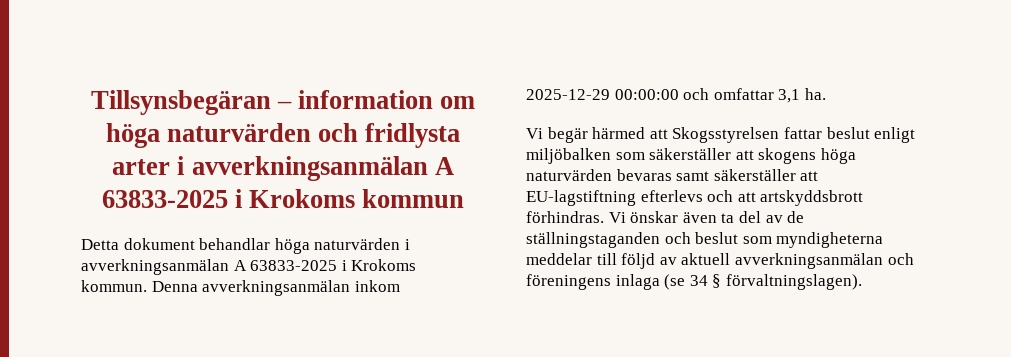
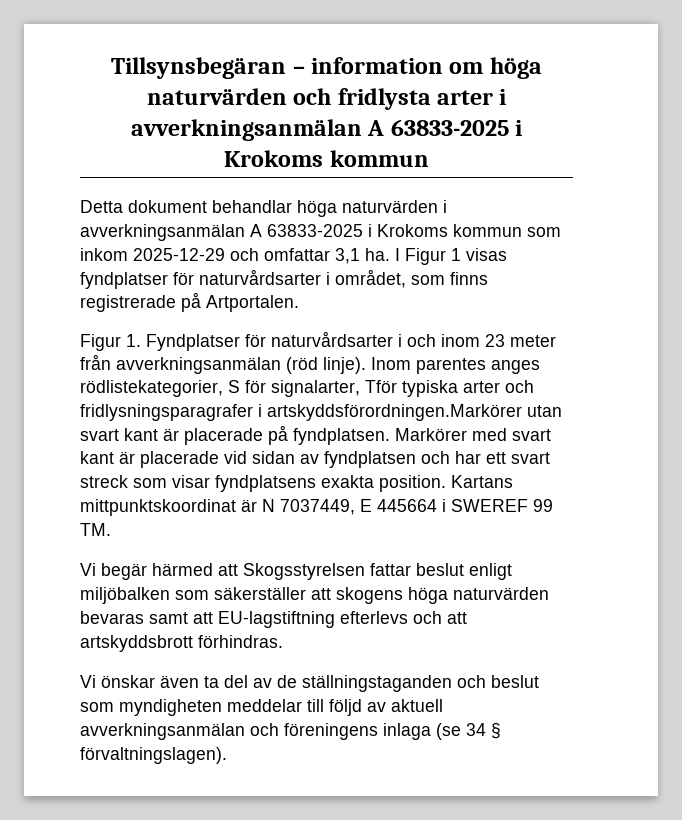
- Detta dokument behandlar höga naturvärden i avverkningsanmälan A 63833-2025 i Krokoms kommun. Denna avverkningsanmälan inkom 2025-12-29 00:00:00 och omfattar 3,1 ha.
+ Detta dokument behandlar höga naturvärden i avverkningsanmälan A 63833-2025 i Krokoms kommun som inkom 2025-12-29 och omfattar 3,1 ha. I Figur 1 visas fyndplatser för naturvårdsarter i området, som finns registrerade på Artportalen.
+ Figur 1. Fyndplatser för naturvårdsarter i och inom 23 meter från avverkningsanmälan (röd linje). Inom parentes anges rödlistekategorier, S för signalarter, Tför typiska arter och fridlysningsparagrafer i artskyddsförordningen.Markörer utan svart kant är placerade på fyndplatsen. Markörer med svart kant är placerade vid sidan av fyndplatsen och har ett svart streck som visar fyndplatsens exakta position. Kartans mittpunktskoordinat är N 7037449, E 445664 i SWEREF 99 TM.
- Vi begär härmed att Skogsstyrelsen fattar beslut enligt miljöbalken som säkerställer att skogens höga naturvärden bevaras samt säkerställer att EU-lagstiftning efterlevs och att artskyddsbrott förhindras. Vi önskar även ta del av de ställningstaganden och beslut som myndigheterna meddelar till följd av aktuell avverkningsanmälan och föreningens inlaga (se 34 § förvaltningslagen).
+ Vi begär härmed att Skogsstyrelsen fattar beslut enligt miljöbalken som säkerställer att skogens höga naturvärden bevaras samt att EU-lagstiftning efterlevs och att artskyddsbrott förhindras.
+ Vi önskar även ta del av de ställningstaganden och beslut som myndigheten meddelar till följd av aktuell avverkningsanmälan och föreningens inlaga (se 34 § förvaltningslagen).

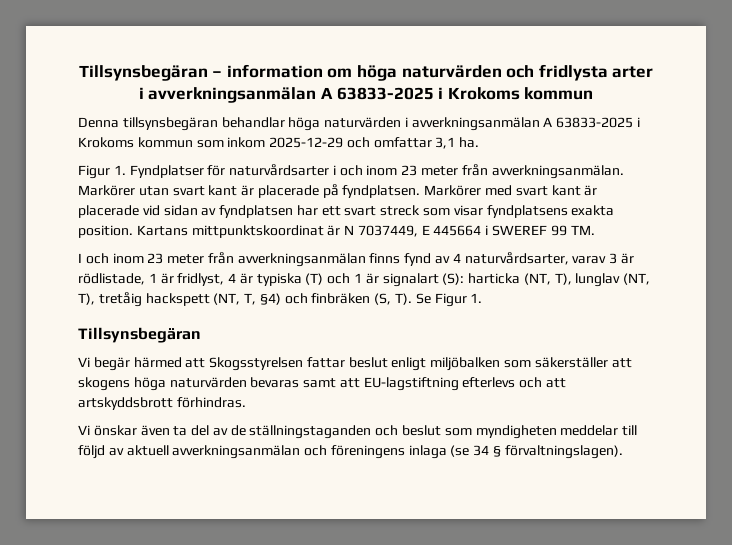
- Detta dokument behandlar höga naturvärden i avverkningsanmälan A 63833-2025 i Krokoms kommun som inkom 2025-12-29 och omfattar 3,1 ha. I Figur 1 visas fyndplatser för naturvårdsarter i området, som finns registrerade på Artportalen.
+ Denna tillsynsbegäran behandlar höga naturvärden i avverkningsanmälan A 63833-2025 i Krokoms kommun som inkom 2025-12-29 och omfattar 3,1 ha.
- Figur 1. Fyndplatser för naturvårdsarter i och inom 23 meter från avverkningsanmälan (röd linje). Inom parentes anges rödlistekategorier, S för signalarter, Tför typiska arter och fridlysningsparagrafer i artskyddsförordningen.Markörer utan svart kant är placerade på fyndplatsen.
+ Figur 1. Fyndplatser för naturvårdsarter i och inom 23 meter från avverkningsanmälan. Markörer utan svart kant är placerade på fyndplatsen.
- Markörer med svart kant är placerade vid sidan av fyndplatsen och har ett svart streck som visar fyndplatsens exakta position.
+ Markörer med svart kant är placerade vid sidan av fyndplatsen har ett svart streck som visar fyndplatsens exakta position.
+ I och inom 23 meter från avverkningsanmälan finns fynd av 4 naturvårdsarter, varav 3 är rödlistade, 1 är fridlyst, 4 är typiska (T) och 1 är signalart (S): harticka (NT, T), lunglav (NT, T), tretåig hackspett (NT, T, §4) och finbräken (S, T). Se Figur 1.
+ Tillsynsbegäran

